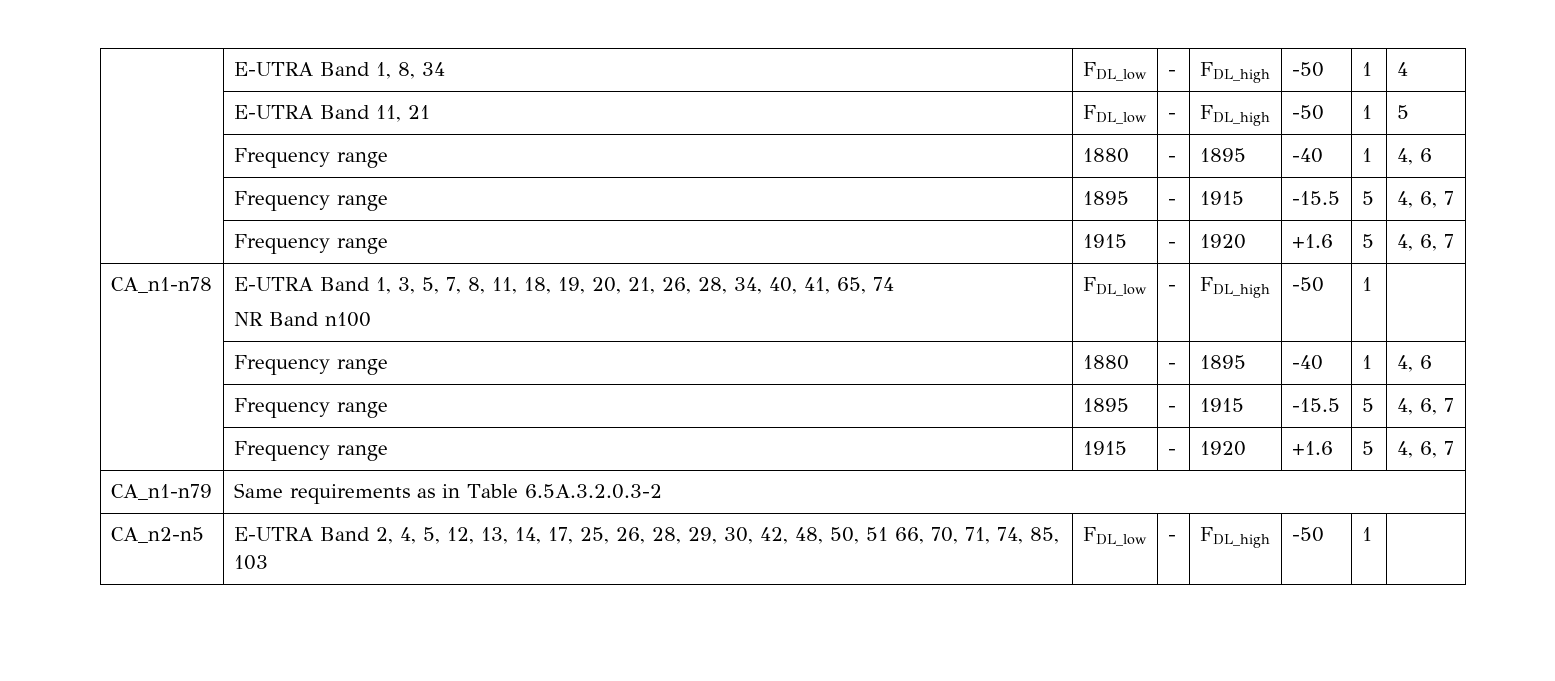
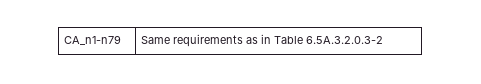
- | E-UTRA Band 1, 8, 34 | FDL_low | - | FDL_high | -50 | 1 | 4
- | E-UTRA Band 11, 21 | FDL_low | - | FDL_high | -50 | 1 | 5
- | Frequency range | 1880 | - | 1895 | -40 | 1 | 4, 6
- | Frequency range | 1895 | - | 1915 | -15.5 | 5 | 4, 6, 7
- | Frequency range | 1915 | - | 1920 | +1.6 | 5 | 4, 6, 7
- CA_n1-n78 | E-UTRA Band 1, 3, 5, 7, 8, 11, 18, 19, 20, 21, 26, 28, 34, 40, 41, 65, 74
- NR Band n100 | FDL_low | - | FDL_high | -50 | 1 |
- | Frequency range | 1880 | - | 1895 | -40 | 1 | 4, 6
- | Frequency range | 1895 | - | 1915 | -15.5 | 5 | 4, 6, 7
- | Frequency range | 1915 | - | 1920 | +1.6 | 5 | 4, 6, 7
- CA_n2-n5 | E-UTRA Band 2, 4, 5, 12, 13, 14, 17, 25, 26, 28, 29, 30, 42, 48, 50, 51 66, 70, 71, 74, 85, 103 | FDL_low | - | FDL_high | -50 | 1 |

